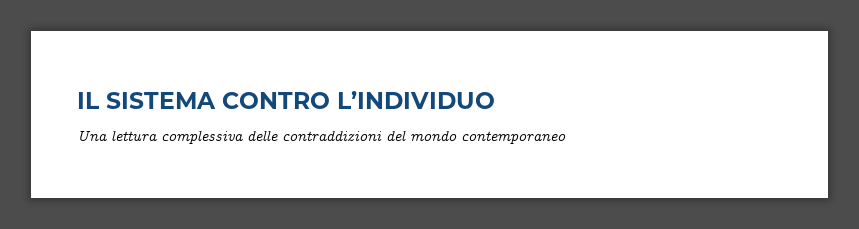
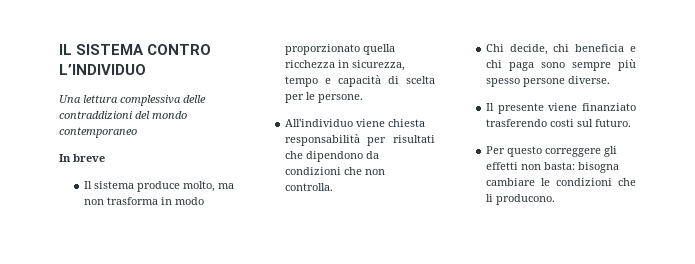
+ In breve
+ Il sistema produce molto, ma non trasforma in modo proporzionato quella ricchezza in sicurezza, tempo e capacità di scelta per le persone.
+ All'individuo viene chiesta responsabilità per risultati che dipendono da condizioni che non controlla.
+ Chi decide, chi beneficia e chi paga sono sempre più spesso persone diverse.
+ Il presente viene finanziato trasferendo costi sul futuro.
+ Per questo correggere gli effetti non basta: bisogna cambiare le condizioni che li producono.

